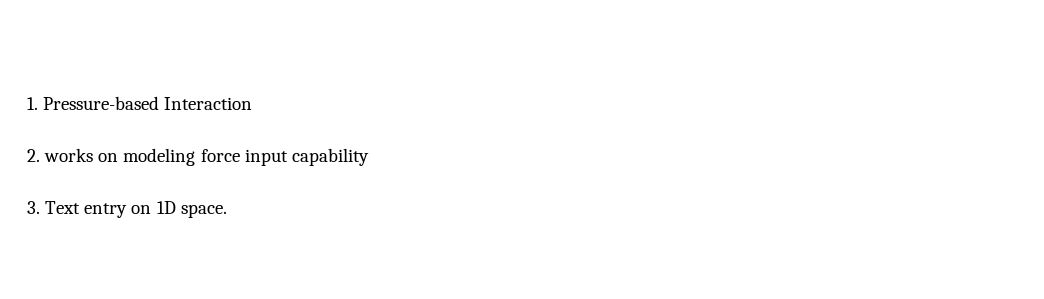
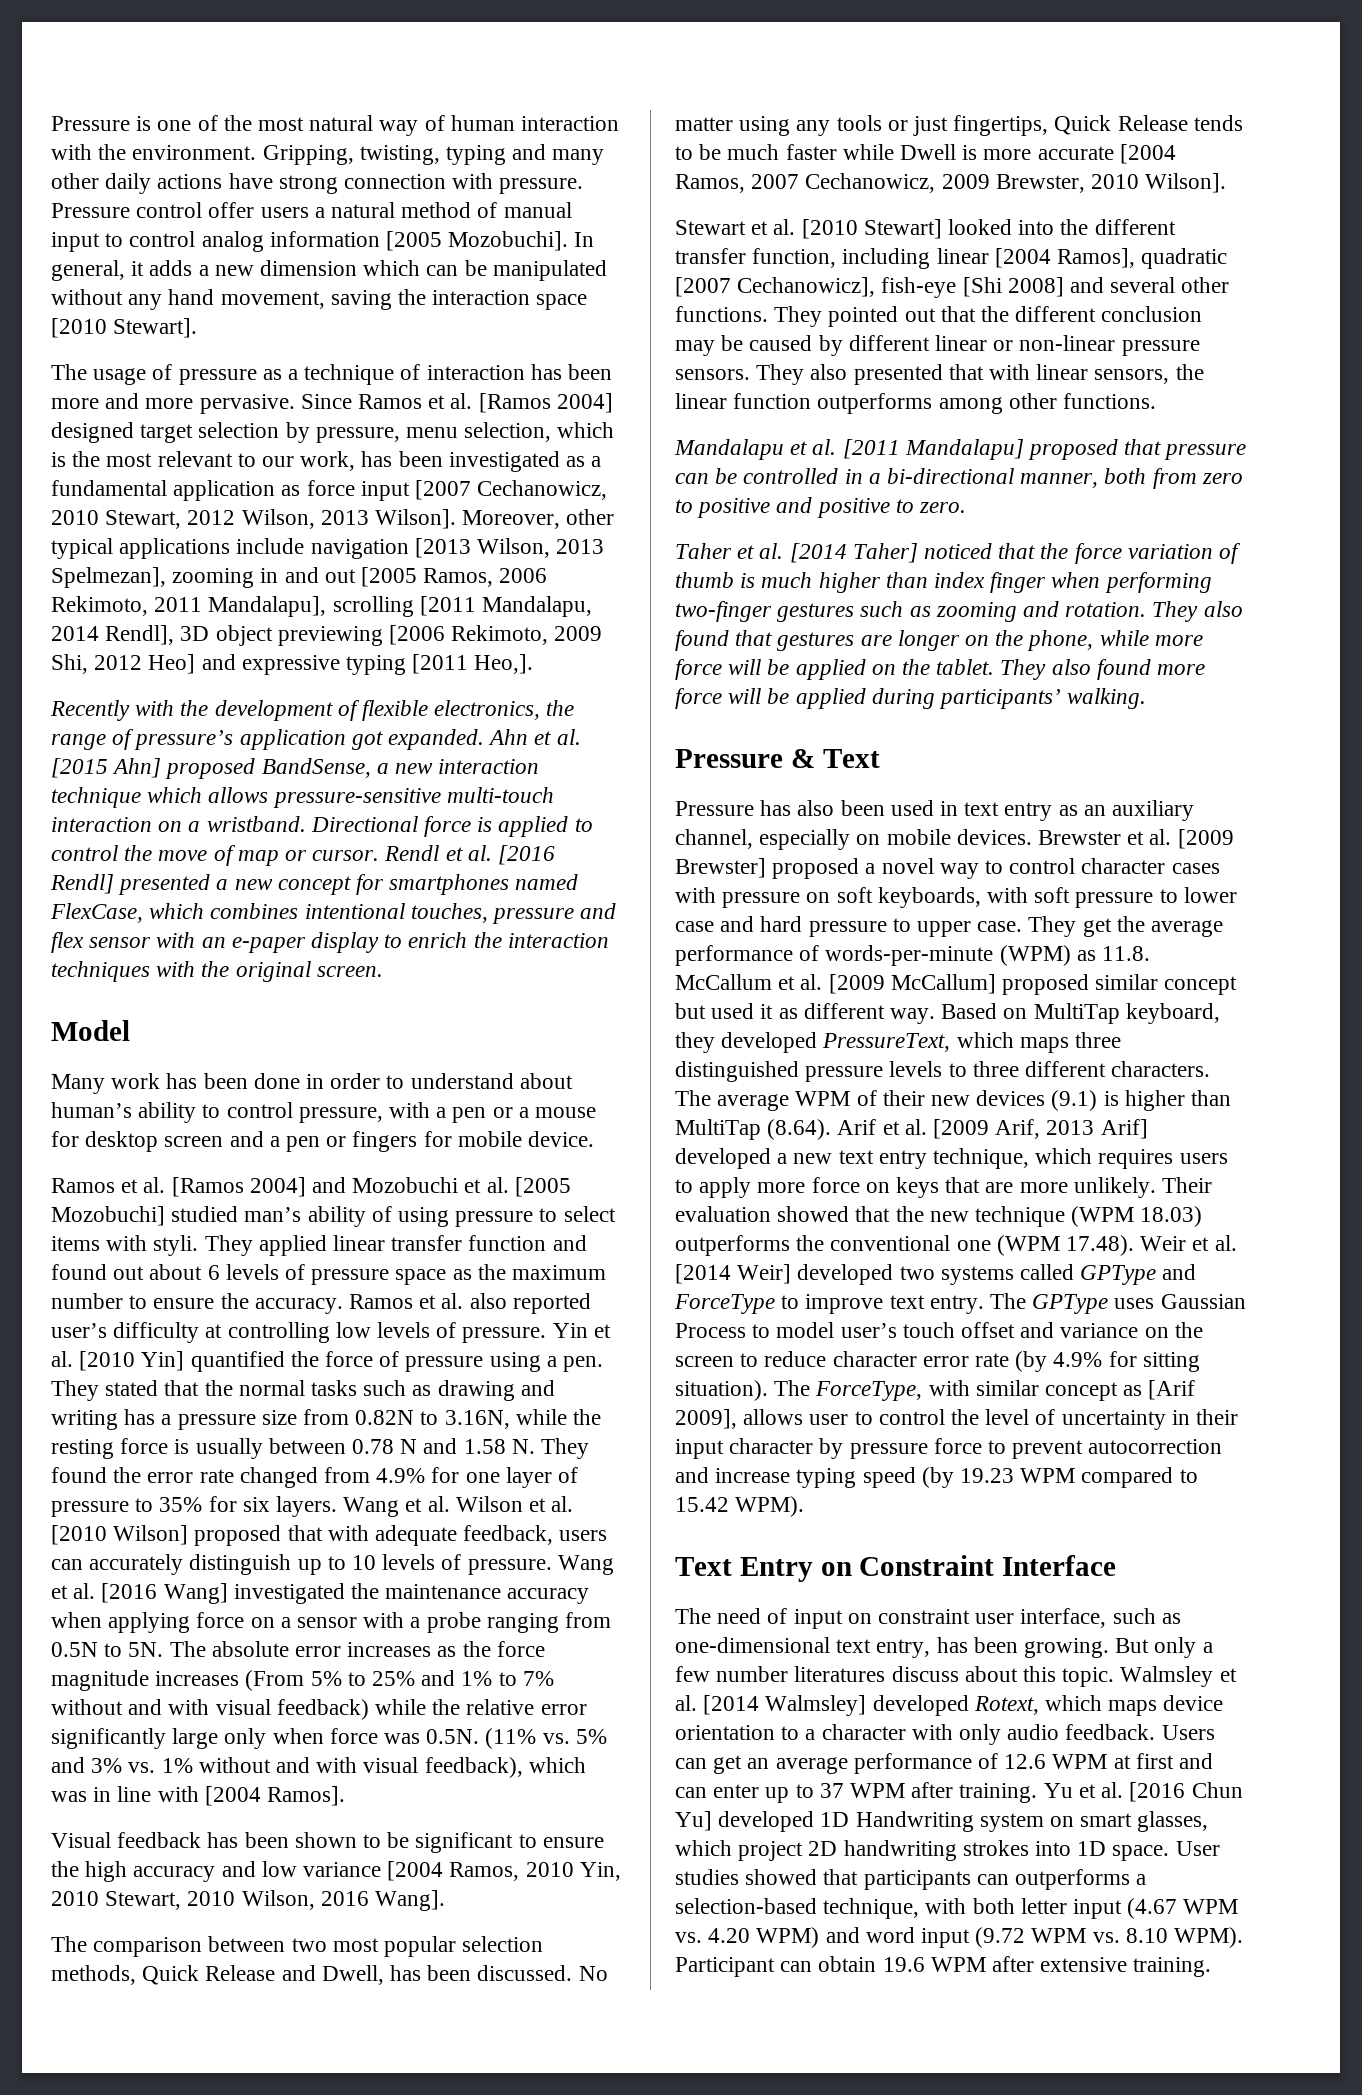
- 1. Pressure-based Interaction
- 2. works on modeling force input capability
- 3. Text entry on 1D space.
+ Pressure is one of the most natural way of human interaction with the environment. Gripping, twisting, typing and many other daily actions have strong connection with pressure. Pressure control offer users a natural method of manual input to control analog information [2005 Mozobuchi]. In general, it adds a new dimension which can be manipulated without any hand movement, saving the interaction space [2010 Stewart].
+ The usage of pressure as a technique of interaction has been more and more pervasive. Since Ramos et al. [Ramos 2004] designed target selection by pressure, menu selection, which is the most relevant to our work, has been investigated as a fundamental application as force input [2007 Cechanowicz, 2010 Stewart, 2012 Wilson, 2013 Wilson]. Moreover, other typical applications include navigation [2013 Wilson, 2013 Spelmezan], zooming in and out [2005 Ramos, 2006 Rekimoto, 2011 Mandalapu], scrolling [2011 Mandalapu, 2014 Rendl], 3D object previewing [2006 Rekimoto, 2009 Shi, 2012 Heo] and expressive typing [2011 Heo,].
+ Recently with the development of flexible electronics, the range of pressure’s application got expanded. Ahn et al. [2015 Ahn] proposed BandSense, a new interaction technique which allows pressure-sensitive multi-touch interaction on a wristband. Directional force is applied to control the move of map or cursor. Rendl et al. [2016 Rendl] presented a new concept for smartphones named FlexCase, which combines intentional touches, pressure and flex sensor with an e-paper display to enrich the interaction techniques with the original screen.
+ Model
+ Many work has been done in order to understand about human’s ability to control pressure, with a pen or a mouse for desktop screen and a pen or fingers for mobile device.
+ Ramos et al. [Ramos 2004] and Mozobuchi et al. [2005 Mozobuchi] studied man’s ability of using pressure to select items with styli. They applied linear transfer function and found out about 6 levels of pressure space as the maximum number to ensure the accuracy. Ramos et al. also reported user’s difficulty at controlling low levels of pressure. Yin et al. [2010 Yin] quantified the force of pressure using a pen. They stated that the normal tasks such as drawing and writing has a pressure size from 0.82N to 3.16N, while the resting force is usually between 0.78 N and 1.58 N. They found the error rate changed from 4.9% for one layer of pressure to 35% for six layers. Wang et al. Wilson et al. [2010 Wilson] proposed that with adequate feedback, users can accurately distinguish up to 10 levels of pressure. Wang et al. [2016 Wang] investigated the maintenance accuracy when applying force on a sensor with a probe ranging from 0.5N to 5N. The absolute error increases as the force magnitude increases (From 5% to 25% and 1% to 7% without and with visual feedback) while the relative error significantly large only when force was 0.5N. (11% vs. 5% and 3% vs. 1% without and with visual feedback), which was in line with [2004 Ramos].
+ Visual feedback has been shown to be significant to ensure the high accuracy and low variance [2004 Ramos, 2010 Yin, 2010 Stewart, 2010 Wilson, 2016 Wang].
+ The comparison between two most popular selection methods, Quick Release and Dwell, has been discussed. No matter using any tools or just fingertips, Quick Release tends to be much faster while Dwell is more accurate [2004 Ramos, 2007 Cechanowicz, 2009 Brewster, 2010 Wilson].
+ Stewart et al. [2010 Stewart] looked into the different transfer function, including linear [2004 Ramos], quadratic [2007 Cechanowicz], fish-eye [Shi 2008] and several other functions. They pointed out that the different conclusion may be caused by different linear or non-linear pressure sensors. They also presented that with linear sensors, the linear function outperforms among other functions.
+ Mandalapu et al. [2011 Mandalapu] proposed that pressure can be controlled in a bi-directional manner, both from zero to positive and positive to zero.
+ Taher et al. [2014 Taher] noticed that the force variation of thumb is much higher than index finger when performing two-finger gestures such as zooming and rotation. They also found that gestures are longer on the phone, while more force will be applied on the tablet. They also found more force will be applied during participants’ walking.
+ Pressure & Text
+ Pressure has also been used in text entry as an auxiliary channel, especially on mobile devices. Brewster et al. [2009 Brewster] proposed a novel way to control character cases with pressure on soft keyboards, with soft pressure to lower case and hard pressure to upper case. They get the average performance of words-per-minute (WPM) as 11.8. McCallum et al. [2009 McCallum] proposed similar concept but used it as different way. Based on MultiTap keyboard, they developed PressureText, which maps three distinguished pressure levels to three different characters. The average WPM of their new devices (9.1) is higher than MultiTap (8.64). Arif et al. [2009 Arif, 2013 Arif] developed a new text entry technique, which requires users to apply more force on keys that are more unlikely. Their evaluation showed that the new technique (WPM 18.03) outperforms the conventional one (WPM 17.48). Weir et al. [2014 Weir] developed two systems called GPType and ForceType to improve text entry. The GPType uses Gaussian Process to model user’s touch offset and variance on the screen to reduce character error rate (by 4.9% for sitting situation). The ForceType, with similar concept as [Arif 2009], allows user to control the level of uncertainty in their input character by pressure force to prevent autocorrection and increase typing speed (by 19.23 WPM compared to 15.42 WPM).
+ Text Entry on Constraint Interface
+ The need of input on constraint user interface, such as one-dimensional text entry, has been growing. But only a few number literatures discuss about this topic. Walmsley et al. [2014 Walmsley] developed Rotext, which maps device orientation to a character with only audio feedback. Users can get an average performance of 12.6 WPM at first and can enter up to 37 WPM after training. Yu et al. [2016 Chun Yu] developed 1D Handwriting system on smart glasses, which project 2D handwriting strokes into 1D space. User studies showed that participants can outperforms a selection-based technique, with both letter input (4.67 WPM vs. 4.20 WPM) and word input (9.72 WPM vs. 8.10 WPM). Participant can obtain 19.6 WPM after extensive training.

